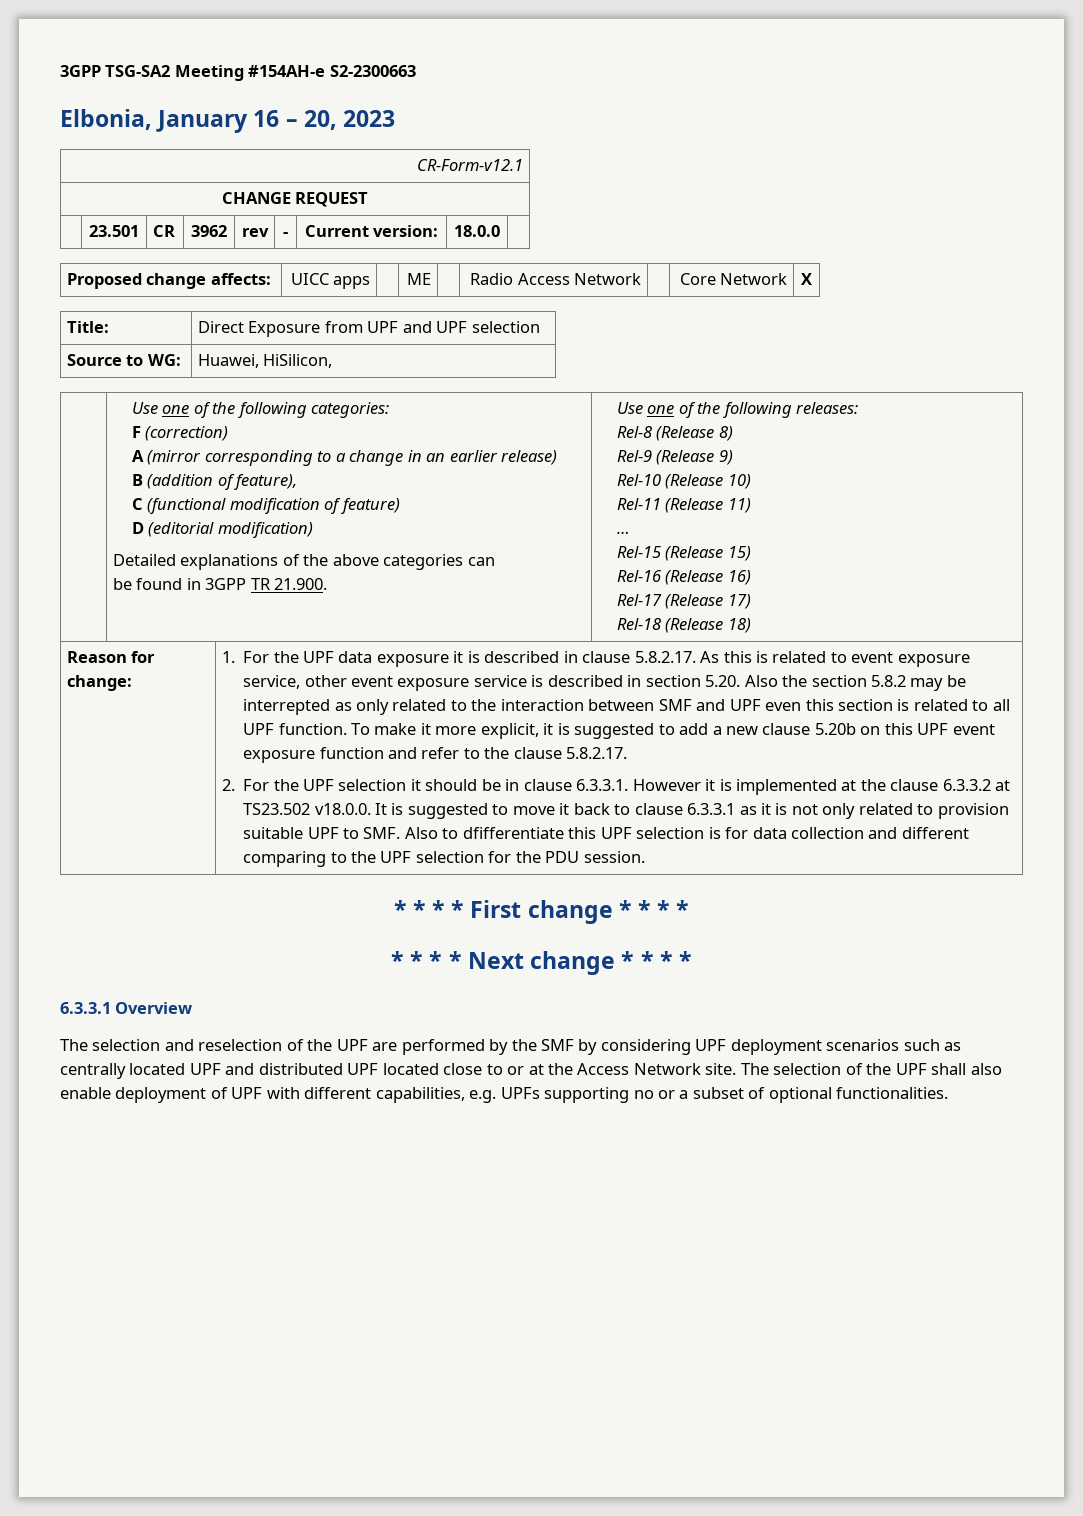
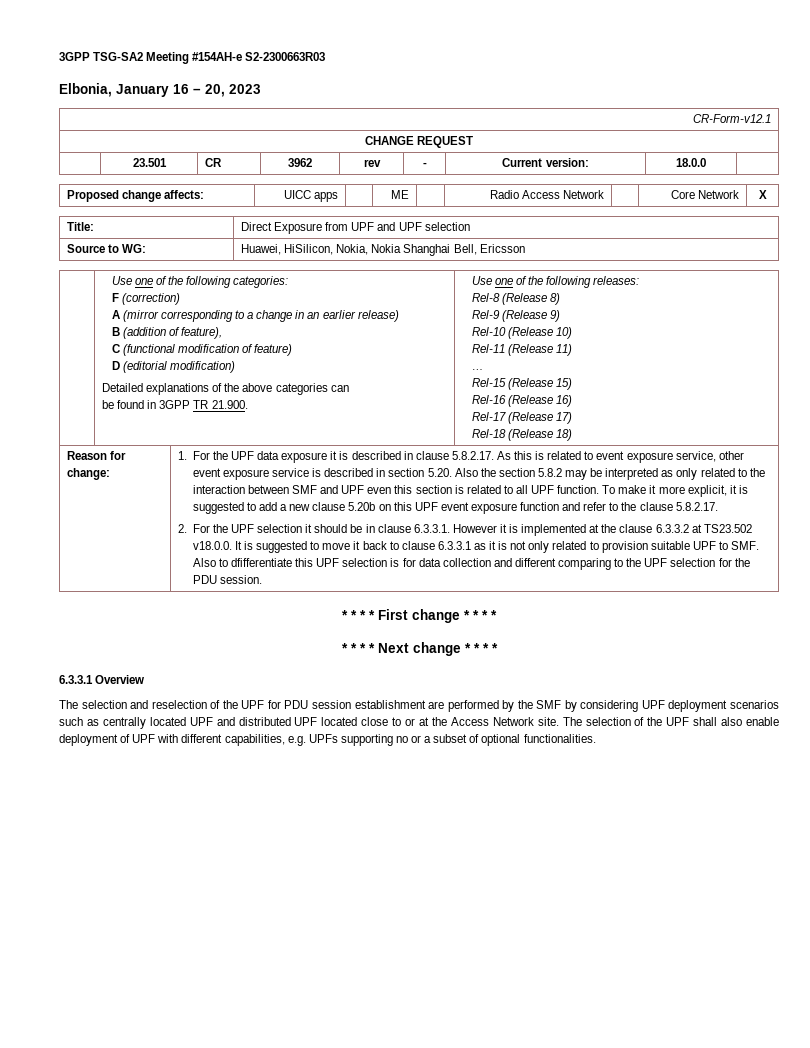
- 3GPP TSG-SA2 Meeting #154AH-e S2-2300663
+ 3GPP TSG-SA2 Meeting #154AH-e S2-2300663R03
- Source to WG: | Huawei, HiSilicon,
+ Source to WG: | Huawei, HiSilicon, Nokia, Nokia Shanghai Bell, Ericsson
- 1. For the UPF data exposure it is described in clause 5.8.2.17. As this is related to event exposure service, other event exposure service is described in section 5.20. Also the section 5.8.2 may be interrepted as only related to the interaction between SMF and UPF even this section is related to all UPF function.
+ 1. For the UPF data exposure it is described in clause 5.8.2.17. As this is related to event exposure service, other event exposure service is described in section 5.20. Also the section 5.8.2 may be interpreted as only related to the interaction between SMF and UPF even this section is related to all UPF function.
- The selection and reselection of the UPF are performed by the SMF by considering UPF deployment scenarios such as centrally located UPF and distributed UPF located close to or at the Access Network site.
+ The selection and reselection of the UPF for PDU session establishment are performed by the SMF by considering UPF deployment scenarios such as centrally located UPF and distributed UPF located close to or at the Access Network site.

